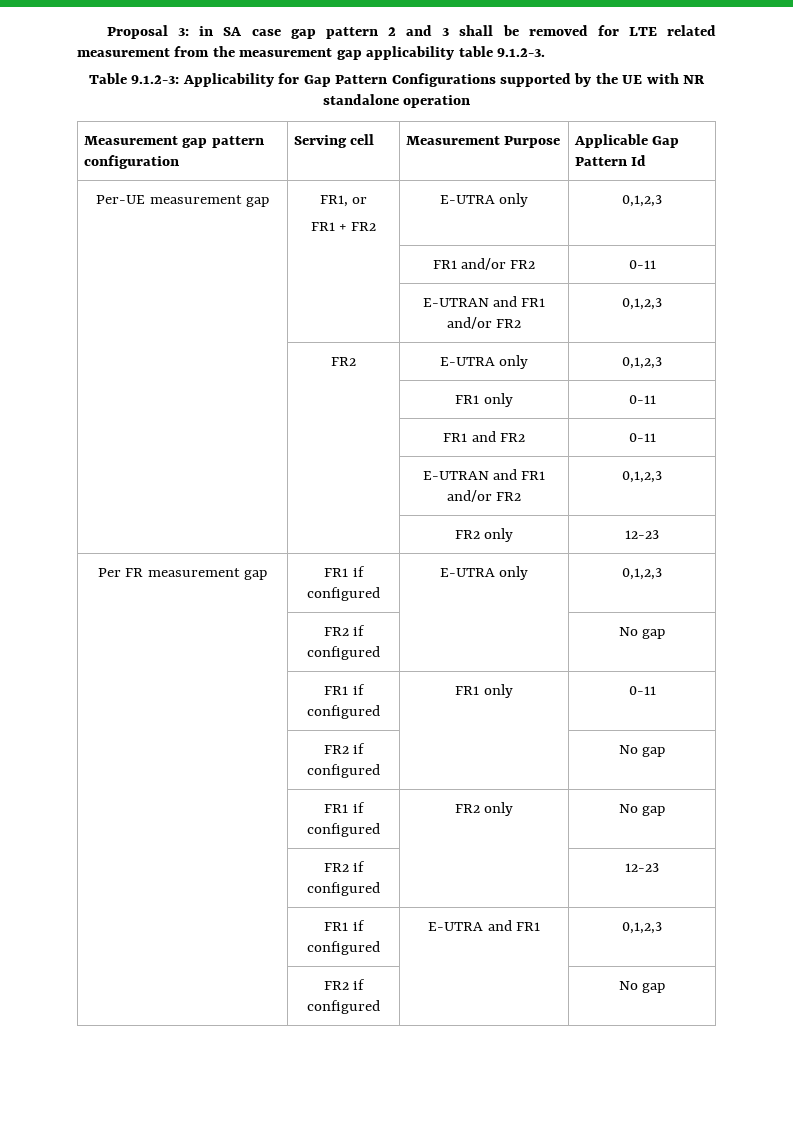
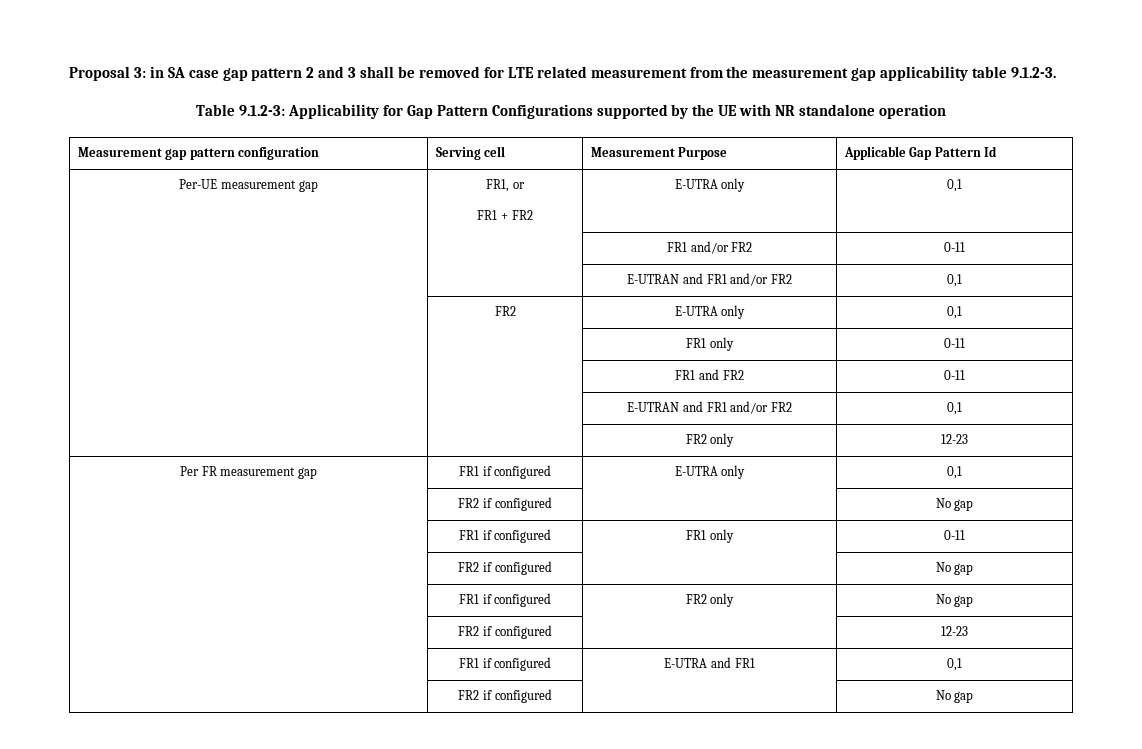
  Per-UE measurement gap | FR1, or
- FR1 + FR2 | E-UTRA only | 0,1,2,3
+ FR1 + FR2 | E-UTRA only | 0,1
  | | FR1 and/or FR2 | 0-11
- | | E-UTRAN and FR1 and/or FR2 | 0,1,2,3
- | FR2 | E-UTRA only | 0,1,2,3
+ | | E-UTRAN and FR1 and/or FR2 | 0,1
+ | FR2 | E-UTRA only | 0,1
  | | FR1 and FR2 | 0-11
- | | E-UTRAN and FR1 and/or FR2 | 0,1,2,3
+ | | E-UTRAN and FR1 and/or FR2 | 0,1
- Per FR measurement gap | FR1 if configured | E-UTRA only | 0,1,2,3
+ Per FR measurement gap | FR1 if configured | E-UTRA only | 0,1
- | FR1 if configured | E-UTRA and FR1 | 0,1,2,3
+ | FR1 if configured | E-UTRA and FR1 | 0,1

